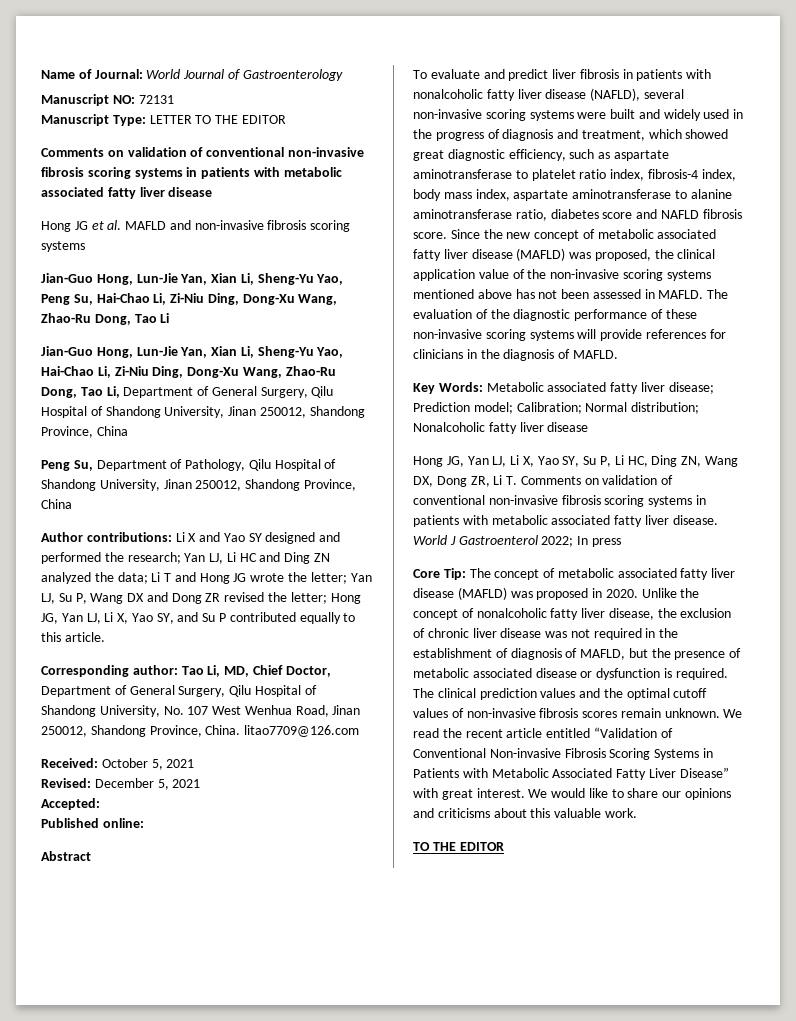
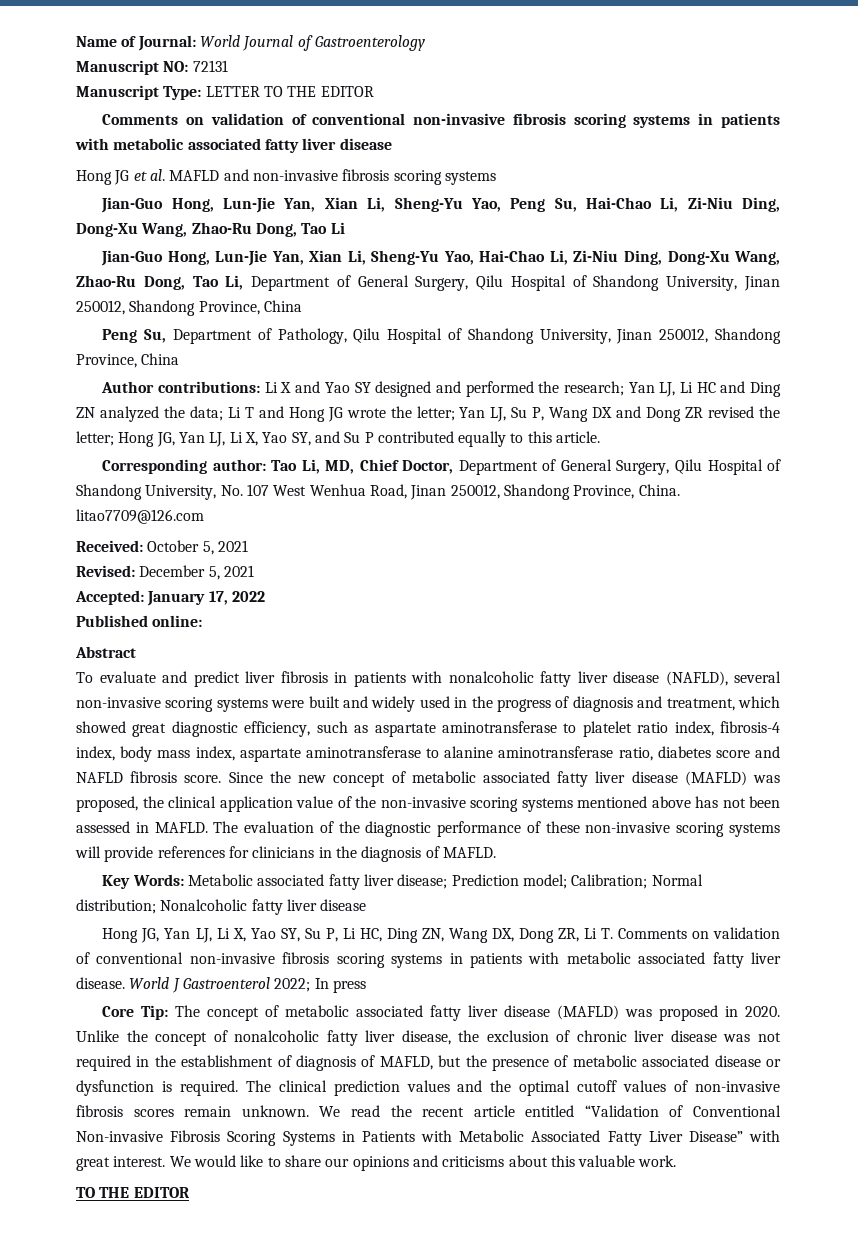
- Accepted:
+ Accepted: January 17, 2022

